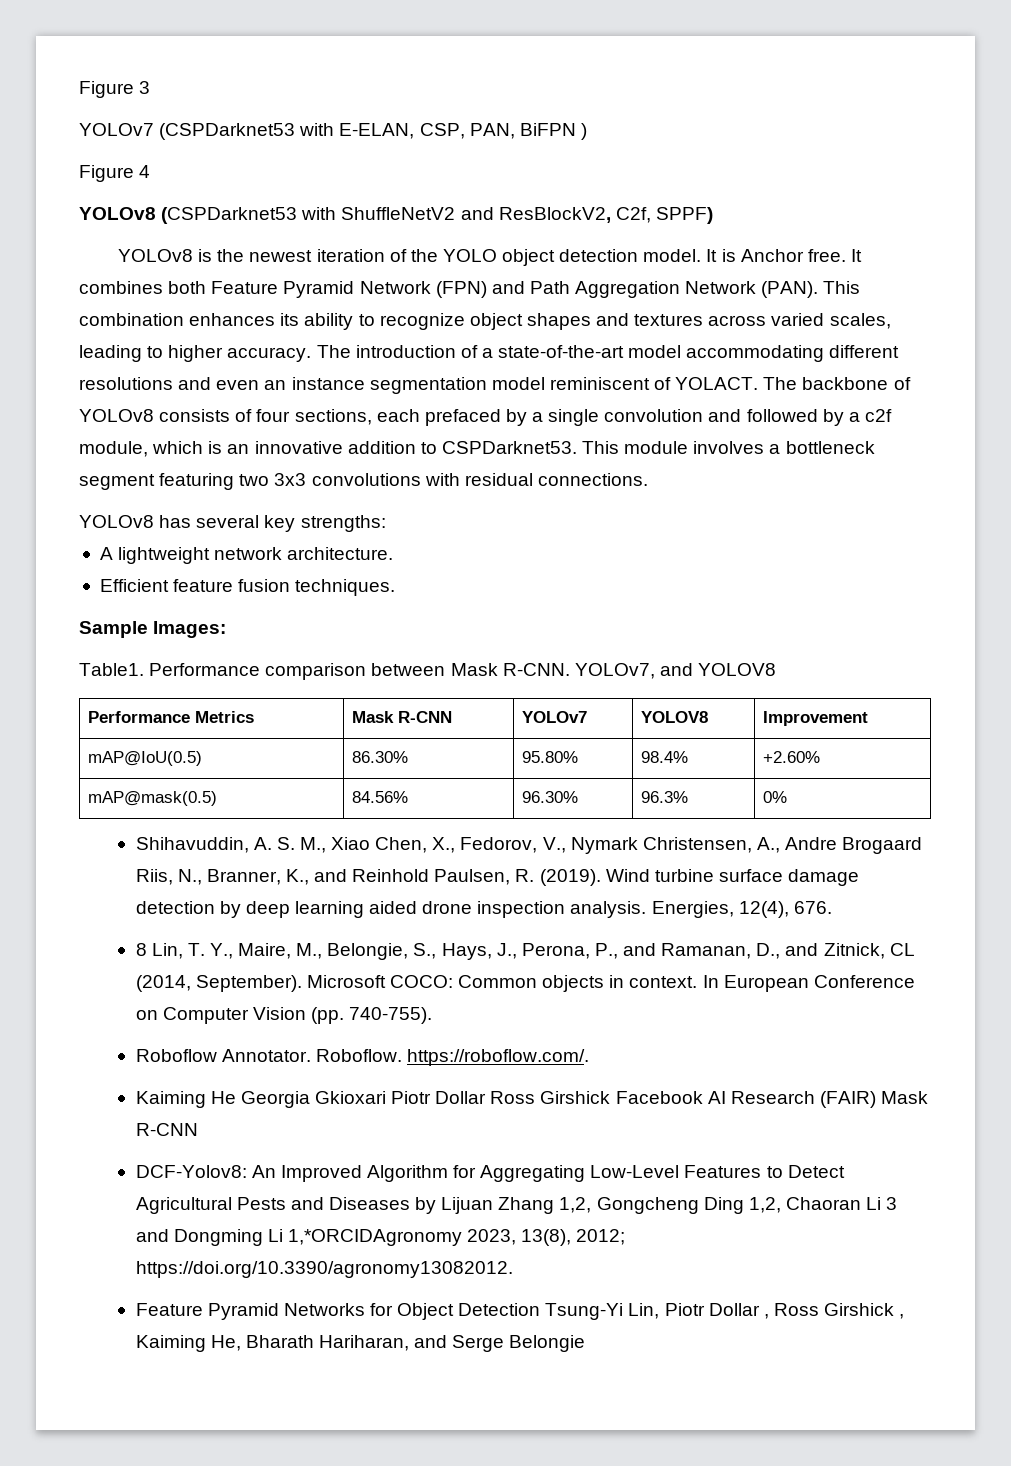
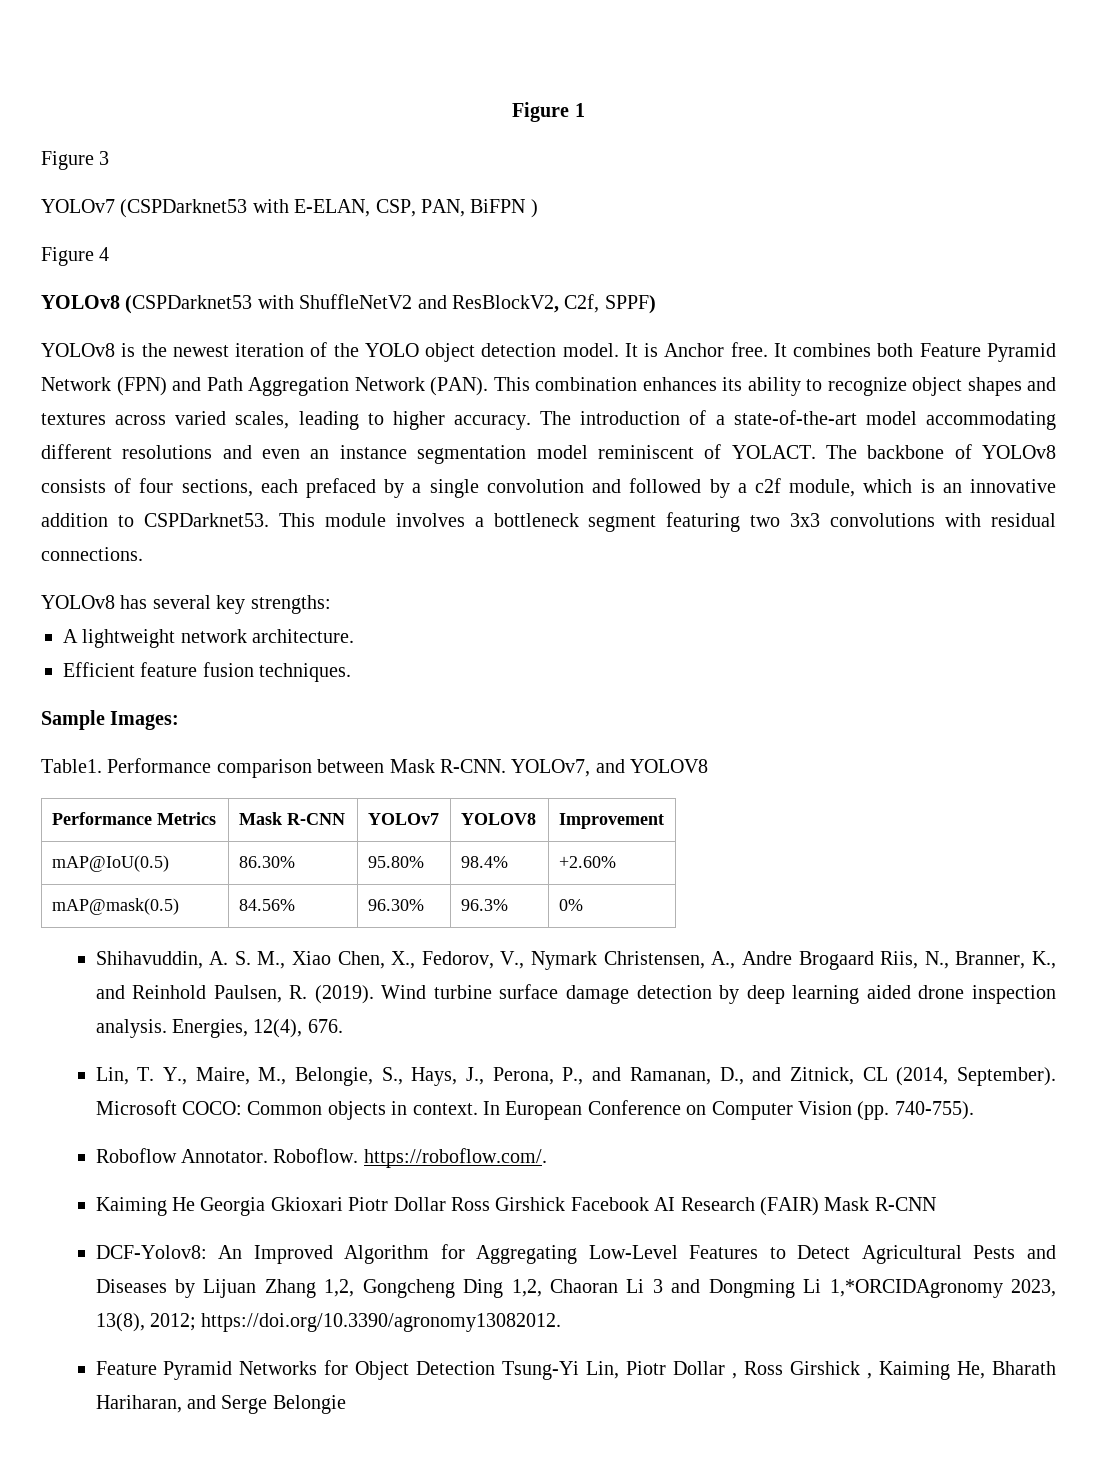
+ Figure 1
- 8 Lin, T. Y., Maire, M., Belongie, S., Hays, J., Perona, P., and Ramanan, D., and Zitnick, CL (2014, September).
+ Lin, T. Y., Maire, M., Belongie, S., Hays, J., Perona, P., and Ramanan, D., and Zitnick, CL (2014, September).

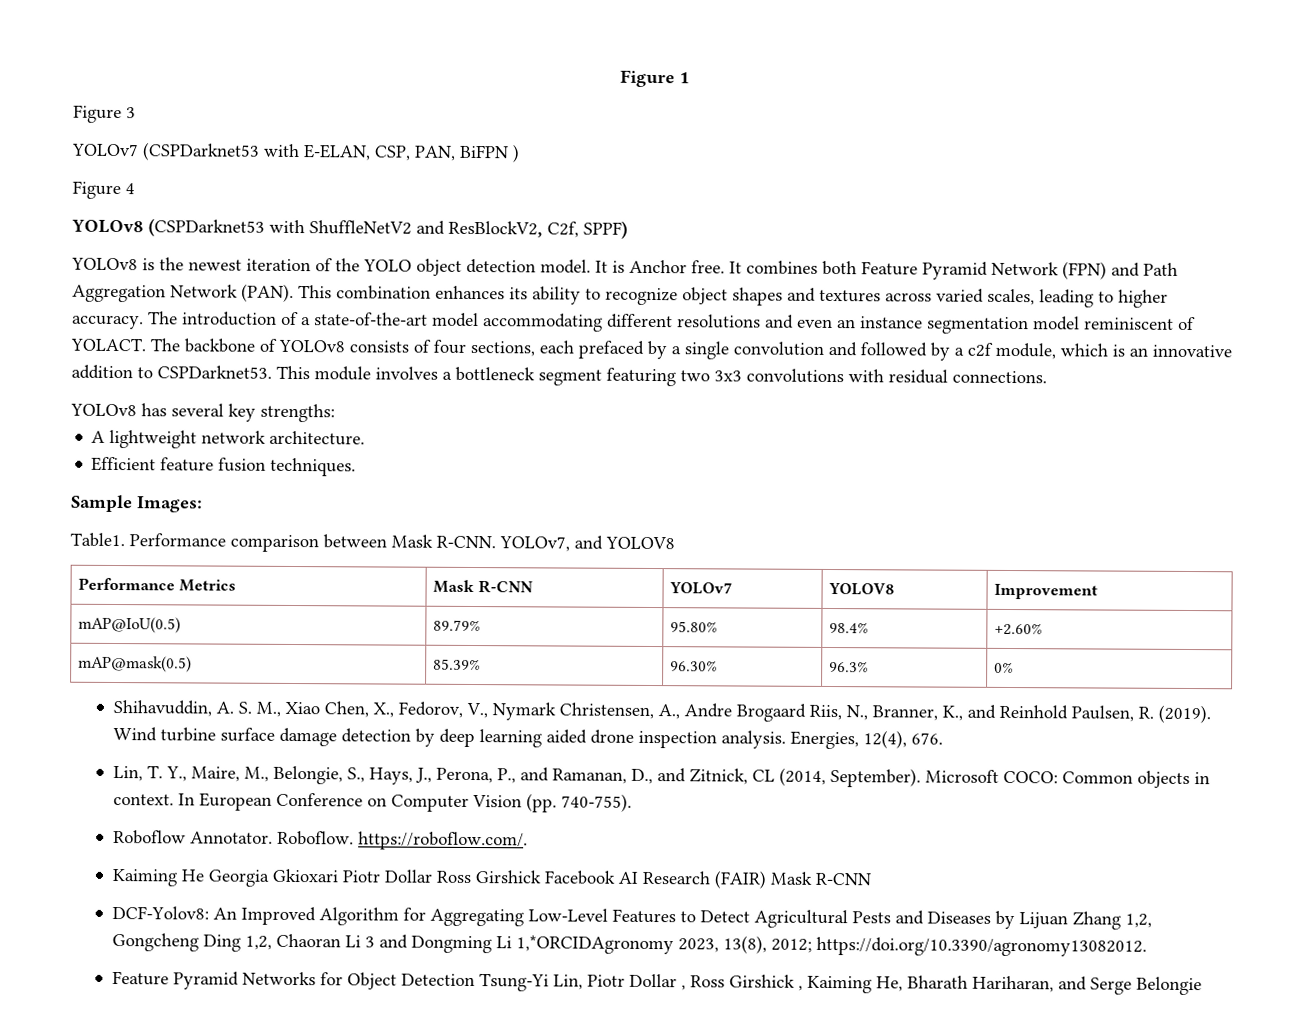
- mAP@IoU(0.5) | 86.30% | 95.80% | 98.4% | +2.60%
+ mAP@IoU(0.5) | 89.79% | 95.80% | 98.4% | +2.60%
- mAP@mask(0.5) | 84.56% | 96.30% | 96.3% | 0%
+ mAP@mask(0.5) | 85.39% | 96.30% | 96.3% | 0%

